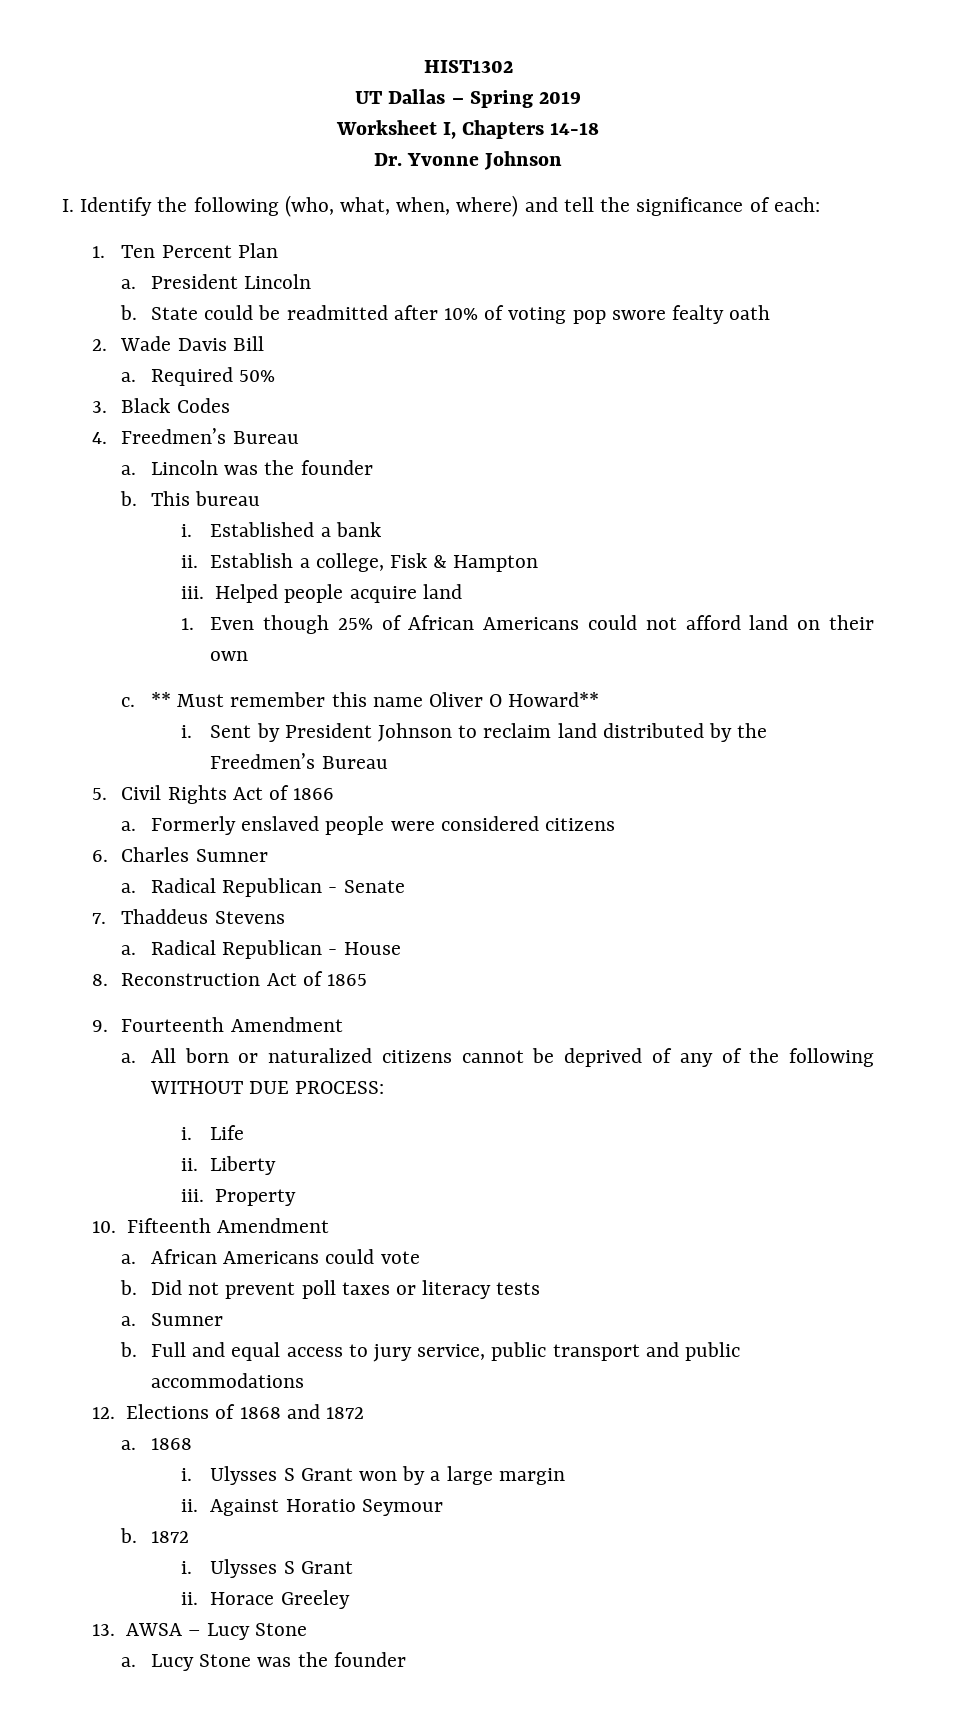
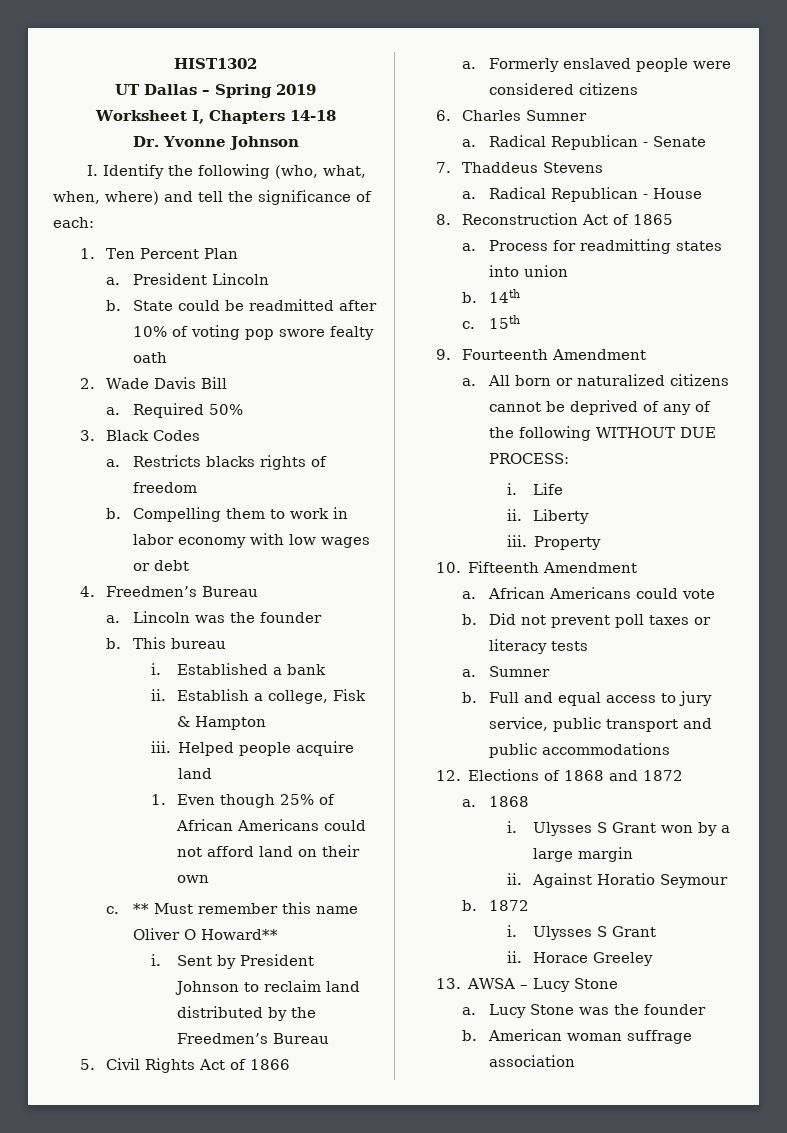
+ a. Restricts blacks rights of freedom
+ b. Compelling them to work in labor economy with low wages or debt
+ a. Process for readmitting states into union
+ b. 14th
+ c. 15th
+ b. American woman suffrage association

